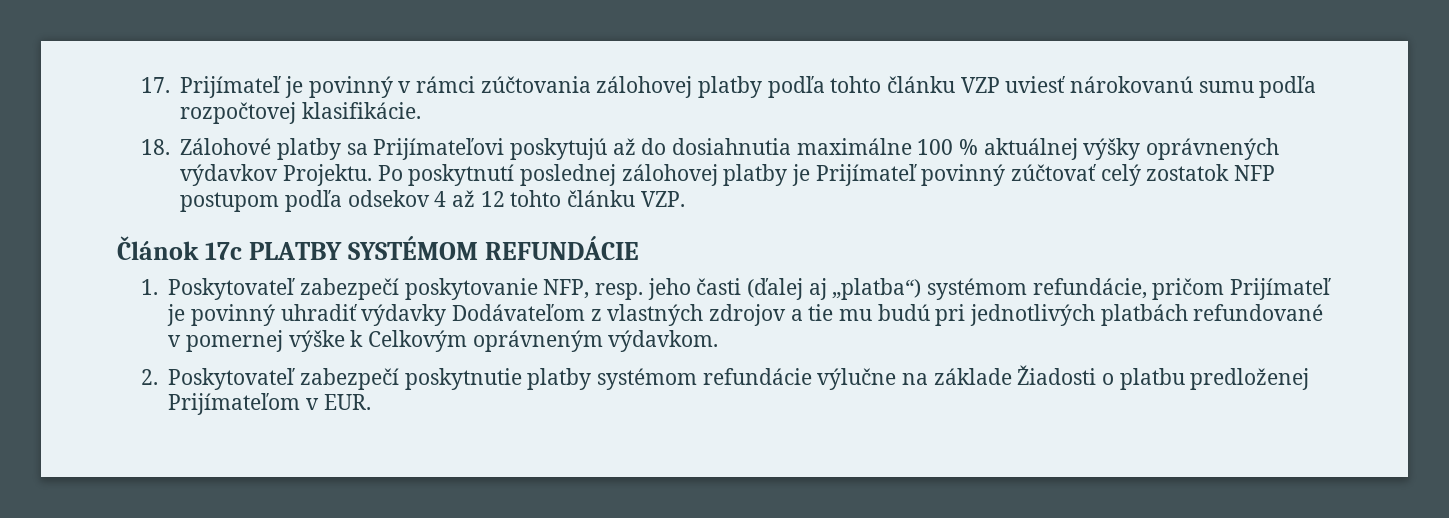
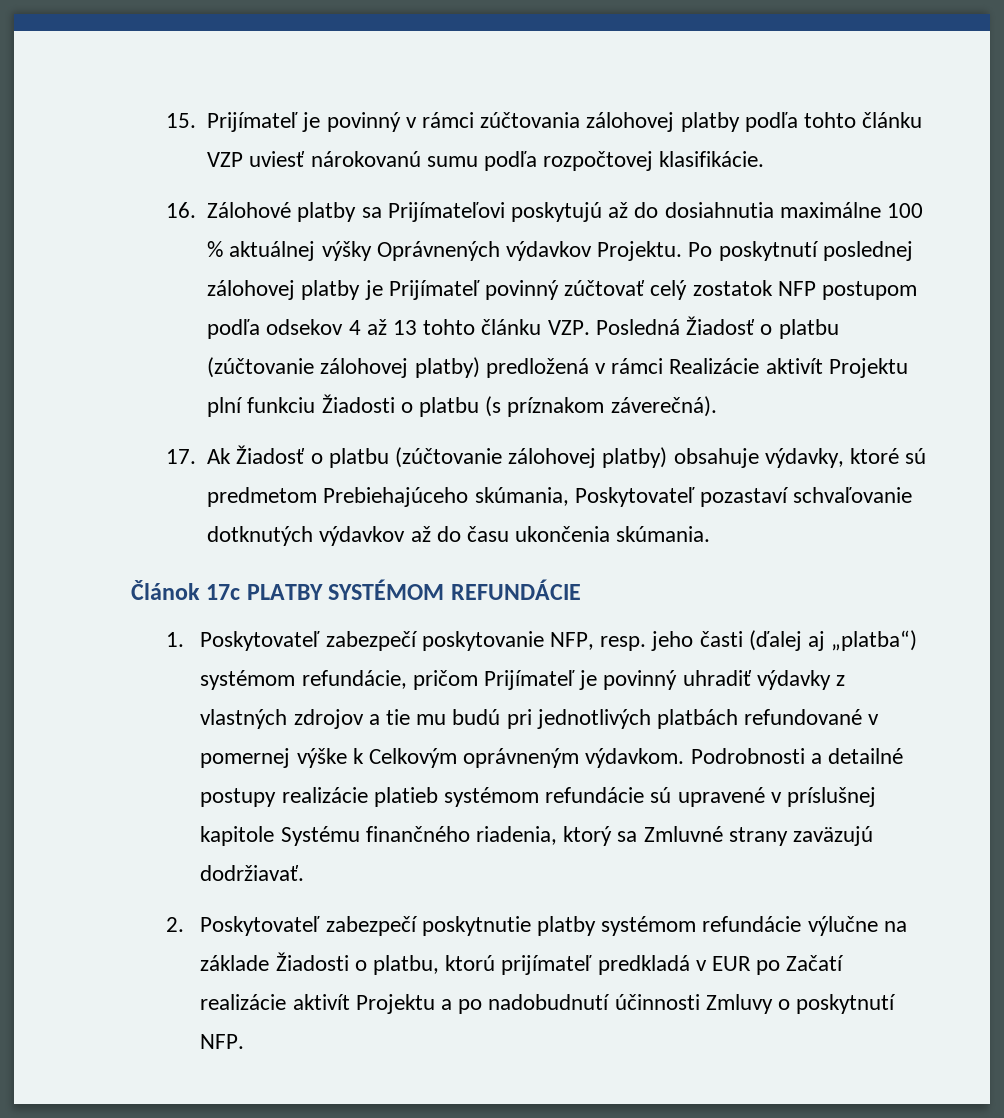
- 17. Prijímateľ je povinný v rámci zúčtovania zálohovej platby podľa tohto článku VZP uviesť nárokovanú sumu podľa rozpočtovej klasifikácie.
+ 15. Prijímateľ je povinný v rámci zúčtovania zálohovej platby podľa tohto článku VZP uviesť nárokovanú sumu podľa rozpočtovej klasifikácie.
- 18. Zálohové platby sa Prijímateľovi poskytujú až do dosiahnutia maximálne 100 % aktuálnej výšky oprávnených výdavkov Projektu.
+ 16. Zálohové platby sa Prijímateľovi poskytujú až do dosiahnutia maximálne 100 % aktuálnej výšky Oprávnených výdavkov Projektu.
- Po poskytnutí poslednej zálohovej platby je Prijímateľ povinný zúčtovať celý zostatok NFP postupom podľa odsekov 4 až 12 tohto článku VZP.
+ Po poskytnutí poslednej zálohovej platby je Prijímateľ povinný zúčtovať celý zostatok NFP postupom podľa odsekov 4 až 13 tohto článku VZP. Posledná Žiadosť o platbu (zúčtovanie zálohovej platby) predložená v rámci Realizácie aktivít Projektu plní funkciu Žiadosti o platbu (s príznakom záverečná).
+ 17. Ak Žiadosť o platbu (zúčtovanie zálohovej platby) obsahuje výdavky, ktoré sú predmetom Prebiehajúceho skúmania, Poskytovateľ pozastaví schvaľovanie dotknutých výdavkov až do času ukončenia skúmania.
- 1. Poskytovateľ zabezpečí poskytovanie NFP, resp. jeho časti (ďalej aj „platba“) systémom refundácie, pričom Prijímateľ je povinný uhradiť výdavky Dodávateľom z vlastných zdrojov a tie mu budú pri jednotlivých platbách refundované v pomernej výške k Celkovým oprávneným výdavkom.
+ 1. Poskytovateľ zabezpečí poskytovanie NFP, resp. jeho časti (ďalej aj „platba“) systémom refundácie, pričom Prijímateľ je povinný uhradiť výdavky z vlastných zdrojov a tie mu budú pri jednotlivých platbách refundované v pomernej výške k Celkovým oprávneným výdavkom. Podrobnosti a detailné postupy realizácie platieb systémom refundácie sú upravené v príslušnej kapitole Systému finančného riadenia, ktorý sa Zmluvné strany zaväzujú dodržiavať.
- 2. Poskytovateľ zabezpečí poskytnutie platby systémom refundácie výlučne na základe Žiadosti o platbu predloženej Prijímateľom v EUR.
+ 2. Poskytovateľ zabezpečí poskytnutie platby systémom refundácie výlučne na základe Žiadosti o platbu, ktorú prijímateľ predkladá v EUR po Začatí realizácie aktivít Projektu a po nadobudnutí účinnosti Zmluvy o poskytnutí NFP.

